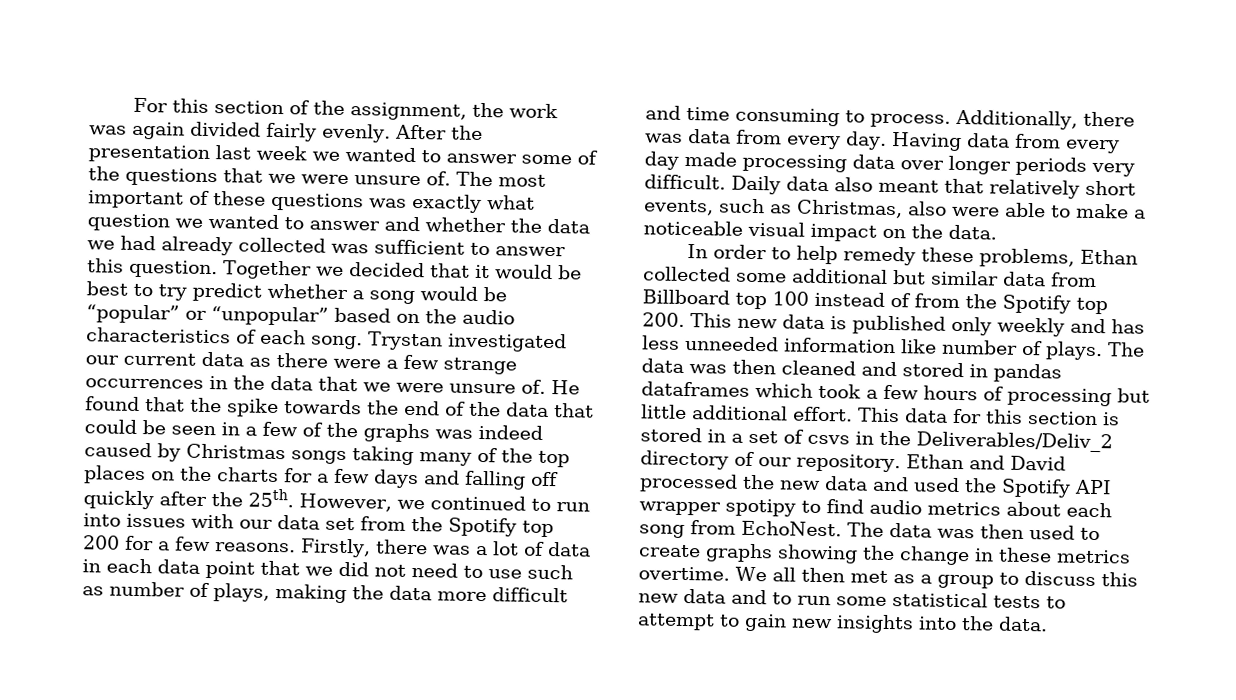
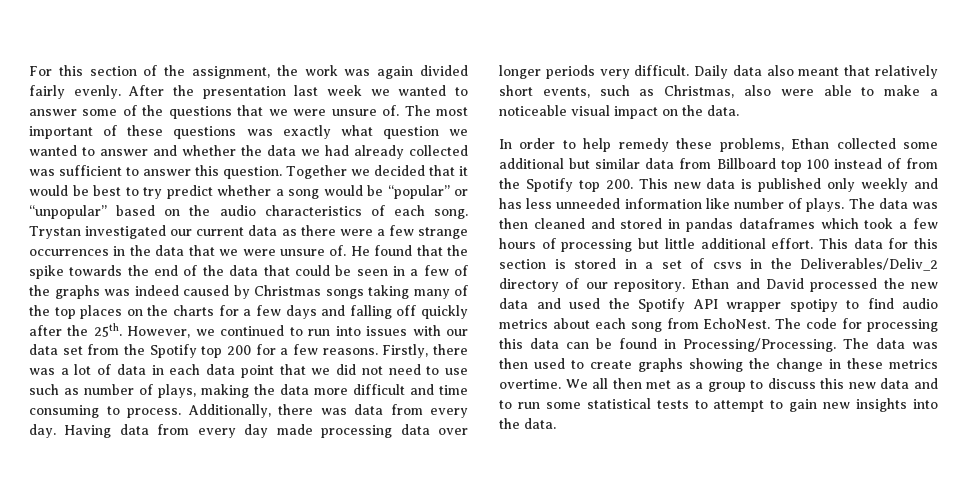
- The data was then used to create graphs showing the change in these metrics overtime.
+ The code for processing this data can be found in Processing/Processing. The data was then used to create graphs showing the change in these metrics overtime.

